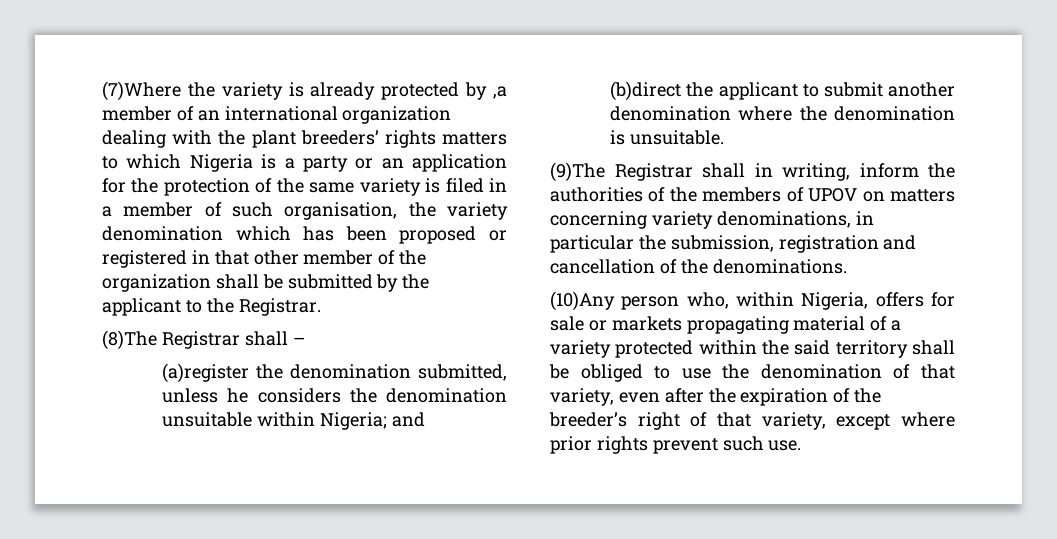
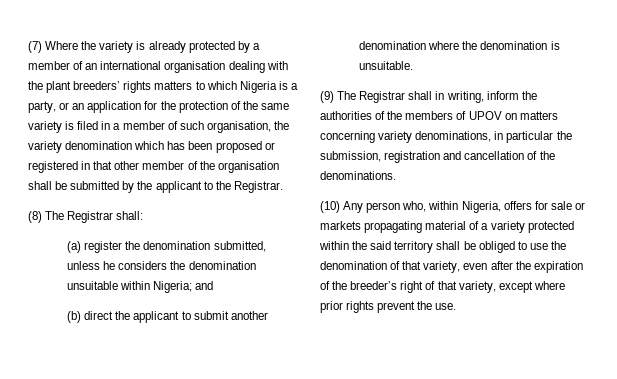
- (7)Where the variety is already protected by ,a member of an international organization dealing with the plant breeders’ rights matters to which Nigeria is a party or an application for the protection of the same variety is filed in a member of such organisation, the variety denomination which has been proposed or registered in that other member of the organization shall be submitted by the applicant to the Registrar.
+ (7) Where the variety is already protected by a member of an international organisation dealing with the plant breeders’ rights matters to which Nigeria is a party, or an application for the protection of the same variety is filed in a member of such organisation, the variety denomination which has been proposed or registered in that other member of the organisation shall be submitted by the applicant to the Registrar.
- (8)The Registrar shall –
- (a)register the denomination submitted, unless he considers the denomination unsuitable within Nigeria; and
+ (8) The Registrar shall:
+ (a) register the denomination submitted, unless he considers the denomination unsuitable within Nigeria; and
- (b)direct the applicant to submit another denomination where the denomination is unsuitable.
+ (b) direct the applicant to submit another denomination where the denomination is unsuitable.
- (9)The Registrar shall in writing, inform the authorities of the members of UPOV on matters concerning variety denominations, in particular the submission, registration and cancellation of the denominations.
+ (9) The Registrar shall in writing, inform the authorities of the members of UPOV on matters concerning variety denominations, in particular the submission, registration and cancellation of the denominations.
- (10)Any person who, within Nigeria, offers for sale or markets propagating material of a variety protected within the said territory shall be obliged to use the denomination of that variety, even after the expiration of the breeder’s right of that variety, except where prior rights prevent such use.
+ (10) Any person who, within Nigeria, offers for sale or markets propagating material of a variety protected within the said territory shall be obliged to use the denomination of that variety, even after the expiration of the breeder’s right of that variety, except where prior rights prevent the use.

